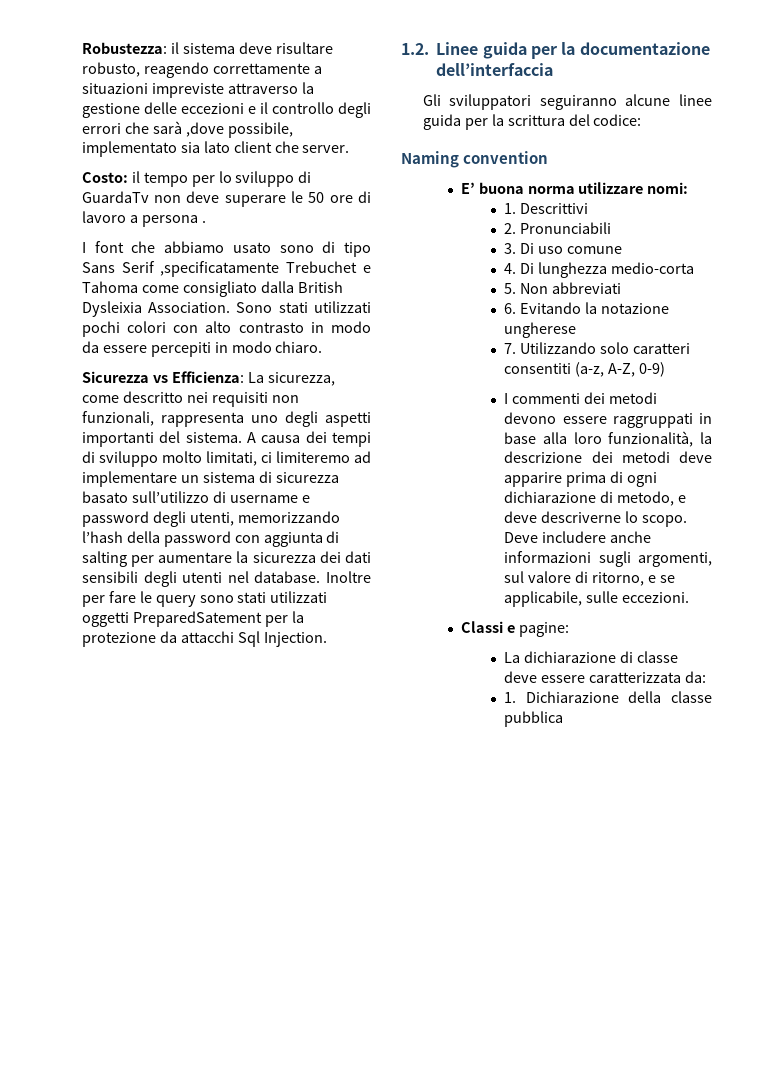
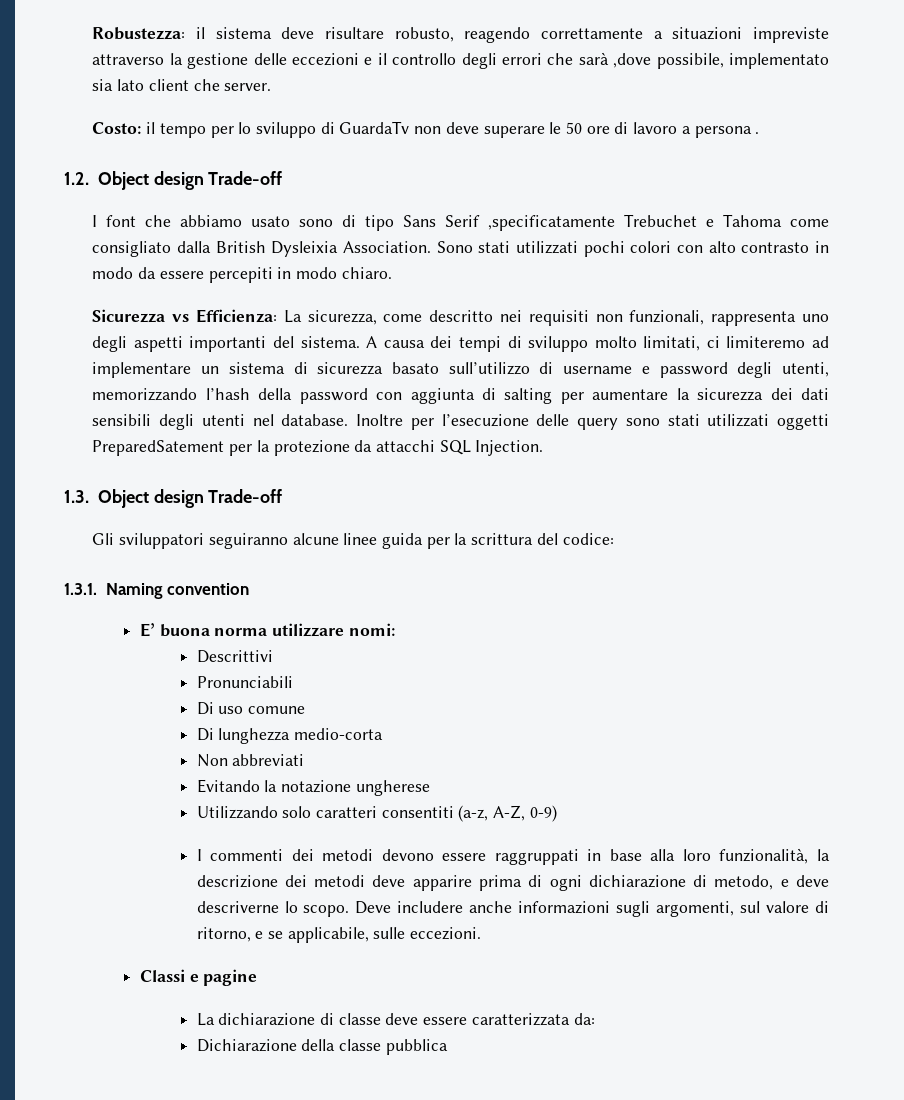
+ 1.2. Object design Trade-off
- Inoltre per fare le query sono stati utilizzati oggetti PreparedSatement per la protezione da attacchi Sql Injection.
+ Inoltre per l’esecuzione delle query sono stati utilizzati oggetti PreparedSatement per la protezione da attacchi SQL Injection.
- 1.2. Linee guida per la documentazione dell’interfaccia
+ 1.3. Object design Trade-off
- Naming convention
+ 1.3.1. Naming convention
- 1. Descrittivi
+ Descrittivi
- 2. Pronunciabili
+ Pronunciabili
- 3. Di uso comune
+ Di uso comune
- 4. Di lunghezza medio-corta
+ Di lunghezza medio-corta
- 5. Non abbreviati
+ Non abbreviati
- 6. Evitando la notazione ungherese
+ Evitando la notazione ungherese
- 7. Utilizzando solo caratteri consentiti (a-z, A-Z, 0-9)
+ Utilizzando solo caratteri consentiti (a-z, A-Z, 0-9)
- Classi e pagine:
+ Classi e pagine
- 1. Dichiarazione della classe pubblica
+ Dichiarazione della classe pubblica

